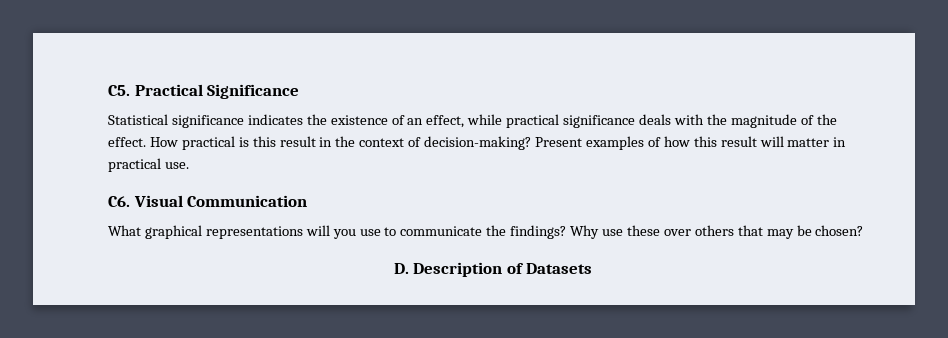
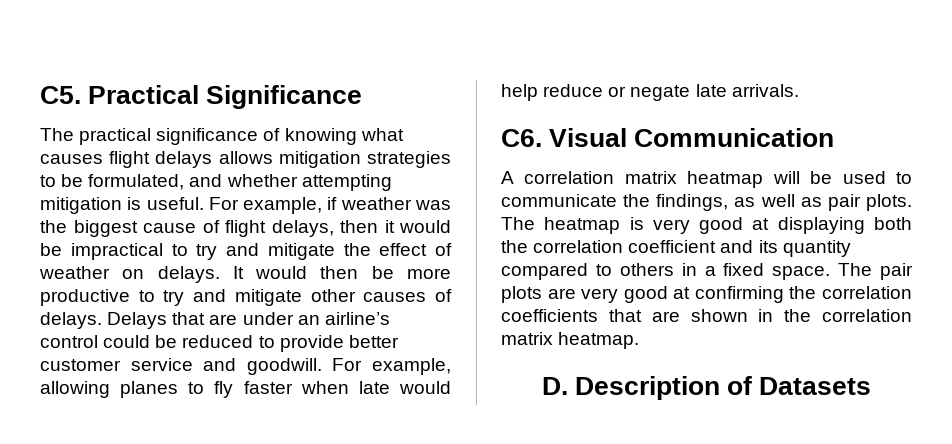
- Statistical significance indicates the existence of an effect, while practical significance deals with the magnitude of the effect. How practical is this result in the context of decision-making? Present examples of how this result will matter in practical use.
+ The practical significance of knowing what causes flight delays allows mitigation strategies to be formulated, and whether attempting mitigation is useful. For example, if weather was the biggest cause of flight delays, then it would be impractical to try and mitigate the effect of weather on delays. It would then be more productive to try and mitigate other causes of delays. Delays that are under an airline’s control could be reduced to provide better customer service and goodwill. For example, allowing planes to fly faster when late would help reduce or negate late arrivals.
  C6. Visual Communication
- What graphical representations will you use to communicate the findings? Why use these over others that may be chosen?
+ A correlation matrix heatmap will be used to communicate the findings, as well as pair plots. The heatmap is very good at displaying both the correlation coefficient and its quantity compared to others in a fixed space. The pair plots are very good at confirming the correlation coefficients that are shown in the correlation matrix heatmap.

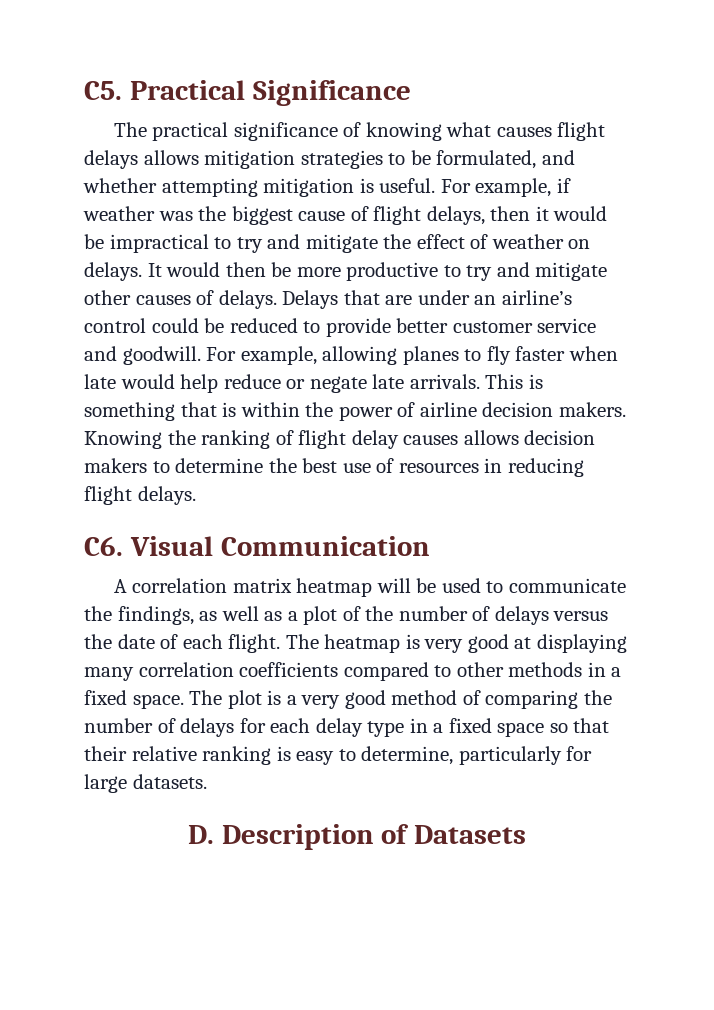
+ This is something that is within the power of airline decision makers. Knowing the ranking of flight delay causes allows decision makers to determine the best use of resources in reducing flight delays.
- A correlation matrix heatmap will be used to communicate the findings, as well as pair plots.
+ A correlation matrix heatmap will be used to communicate the findings, as well as a plot of the number of delays versus the date of each flight.
- The heatmap is very good at displaying both the correlation coefficient and its quantity compared to others in a fixed space.
+ The heatmap is very good at displaying many correlation coefficients compared to other methods in a fixed space.
- The pair plots are very good at confirming the correlation coefficients that are shown in the correlation matrix heatmap.
+ The plot is a very good method of comparing the number of delays for each delay type in a fixed space so that their relative ranking is easy to determine, particularly for large datasets.

